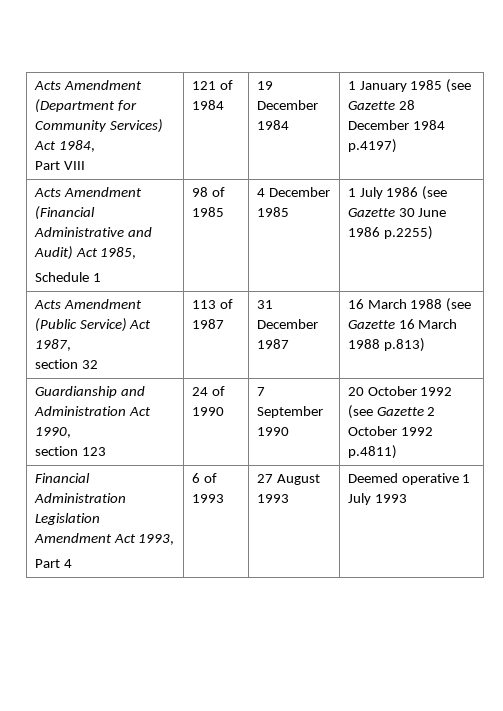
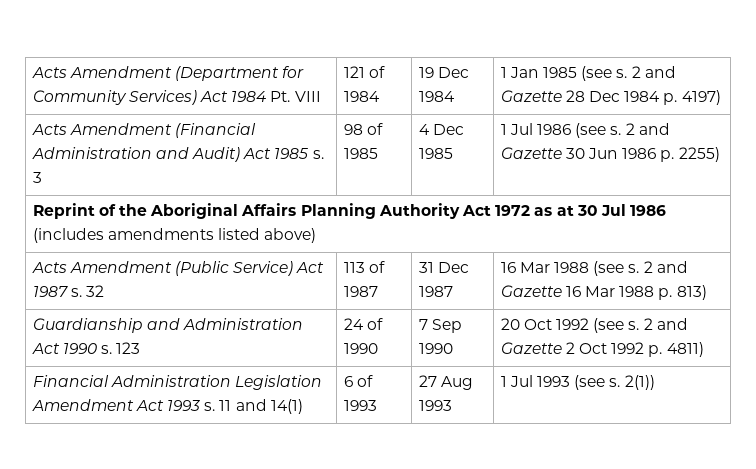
- Acts Amendment (Department for Community Services) Act 1984,
- Part VIII | 121 of 1984 | 19 December 1984 | 1 January 1985 (see Gazette 28 December 1984 p.4197)
+ Acts Amendment (Department for Community Services) Act 1984 Pt. VIII | 121 of 1984 | 19 Dec 1984 | 1 Jan 1985 (see s. 2 and Gazette 28 Dec 1984 p. 4197)
- Acts Amendment (Financial Administrative and Audit) Act 1985,
- Schedule 1 | 98 of 1985 | 4 December 1985 | 1 July 1986 (see Gazette 30 June 1986 p.2255)
+ Acts Amendment (Financial Administration and Audit) Act 1985 s. 3 | 98 of 1985 | 4 Dec 1985 | 1 Jul 1986 (see s. 2 and Gazette 30 Jun 1986 p. 2255)
+ Reprint of the Aboriginal Affairs Planning Authority Act 1972 as at 30 Jul 1986 (includes amendments listed above)
- Acts Amendment (Public Service) Act 1987,
- section 32 | 113 of 1987 | 31 December 1987 | 16 March 1988 (see Gazette 16 March 1988 p.813)
+ Acts Amendment (Public Service) Act 1987 s. 32 | 113 of 1987 | 31 Dec 1987 | 16 Mar 1988 (see s. 2 and Gazette 16 Mar 1988 p. 813)
- Guardianship and Administration Act 1990,
- section 123 | 24 of 1990 | 7 September 1990 | 20 October 1992 (see Gazette 2 October 1992 p.4811)
+ Guardianship and Administration Act 1990 s. 123 | 24 of 1990 | 7 Sep 1990 | 20 Oct 1992 (see s. 2 and Gazette 2 Oct 1992 p. 4811)
- Financial Administration Legislation Amendment Act 1993,
- Part 4 | 6 of 1993 | 27 August 1993 | Deemed operative 1 July 1993
+ Financial Administration Legislation Amendment Act 1993 s. 11 and 14(1) | 6 of 1993 | 27 Aug 1993 | 1 Jul 1993 (see s. 2(1))

